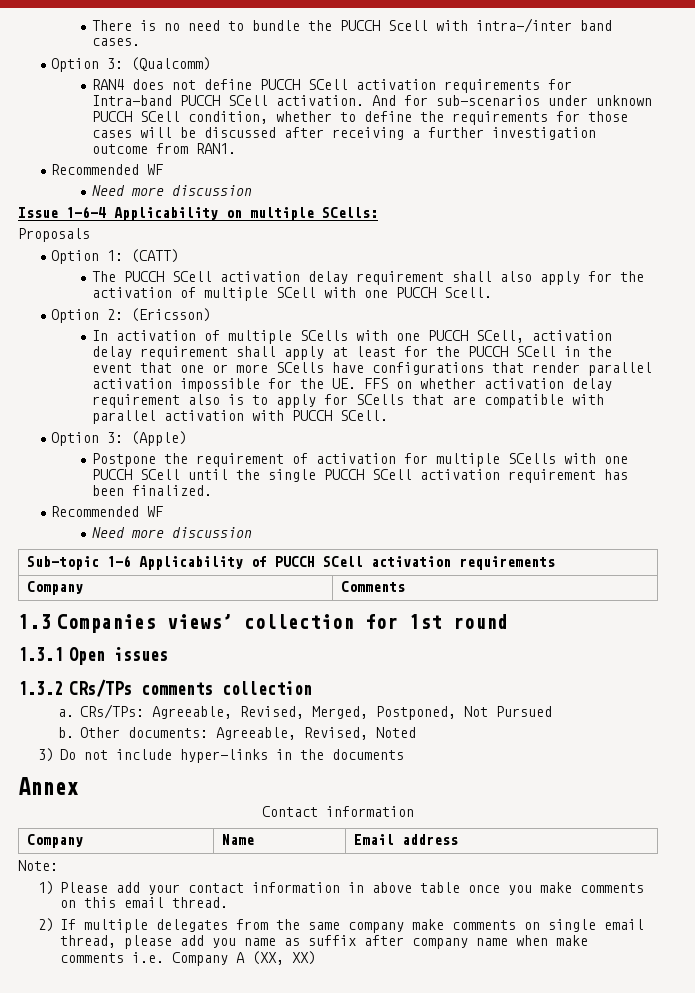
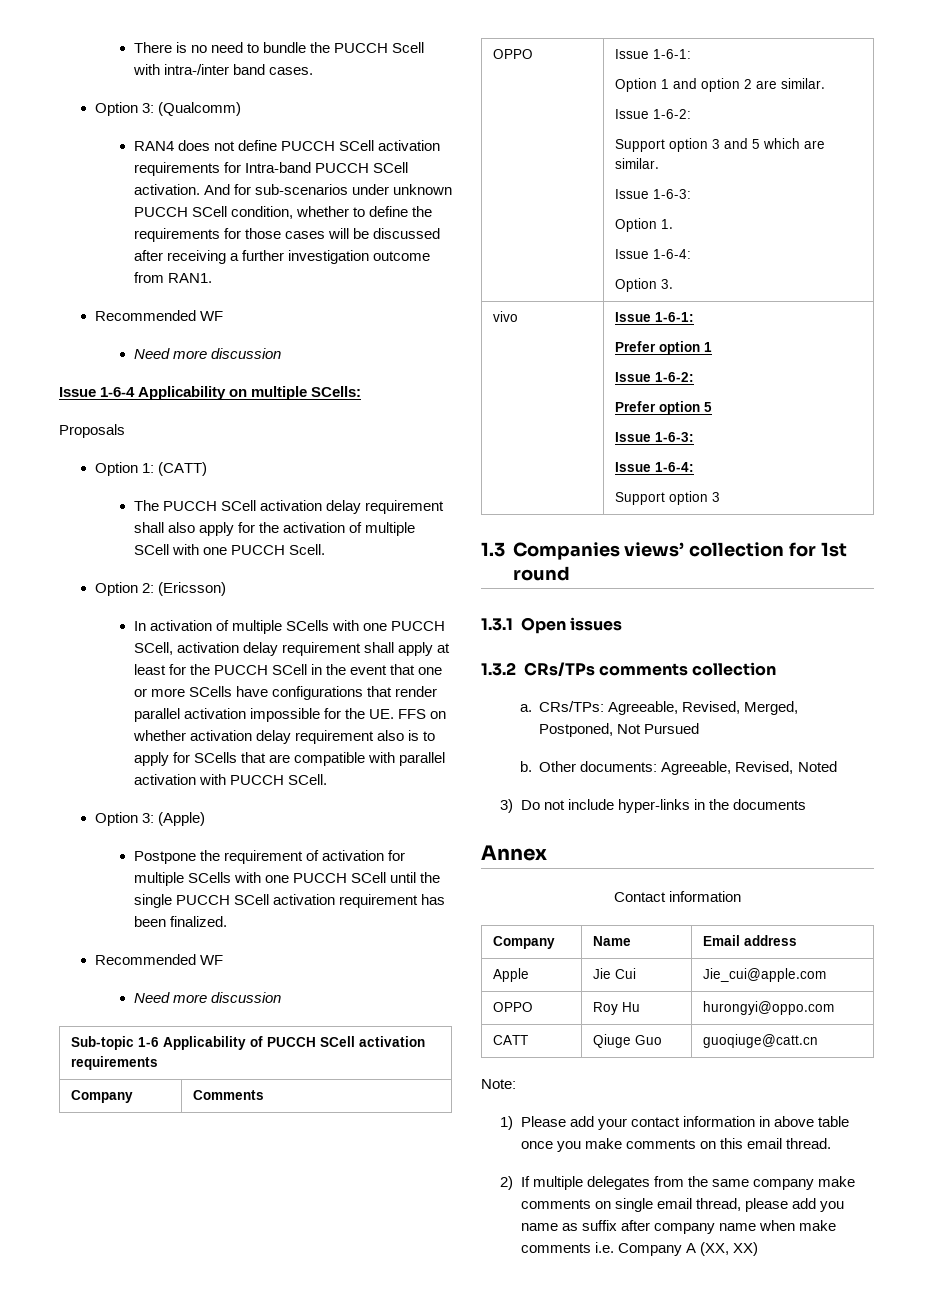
+ OPPO | Issue 1-6-1:
+ Option 1 and option 2 are similar.
+ Issue 1-6-2:
+ Support option 3 and 5 which are similar.
+ Issue 1-6-3:
+ Option 1.
+ Issue 1-6-4:
+ Option 3.
+ vivo | Issue 1-6-1:
+ Prefer option 1
+ Issue 1-6-2:
+ Prefer option 5
+ Issue 1-6-3:
+ Issue 1-6-4:
+ Support option 3
+ Apple | Jie Cui | Jie_cui@apple.com
+ OPPO | Roy Hu | hurongyi@oppo.com
+ CATT | Qiuge Guo | guoqiuge@catt.cn

